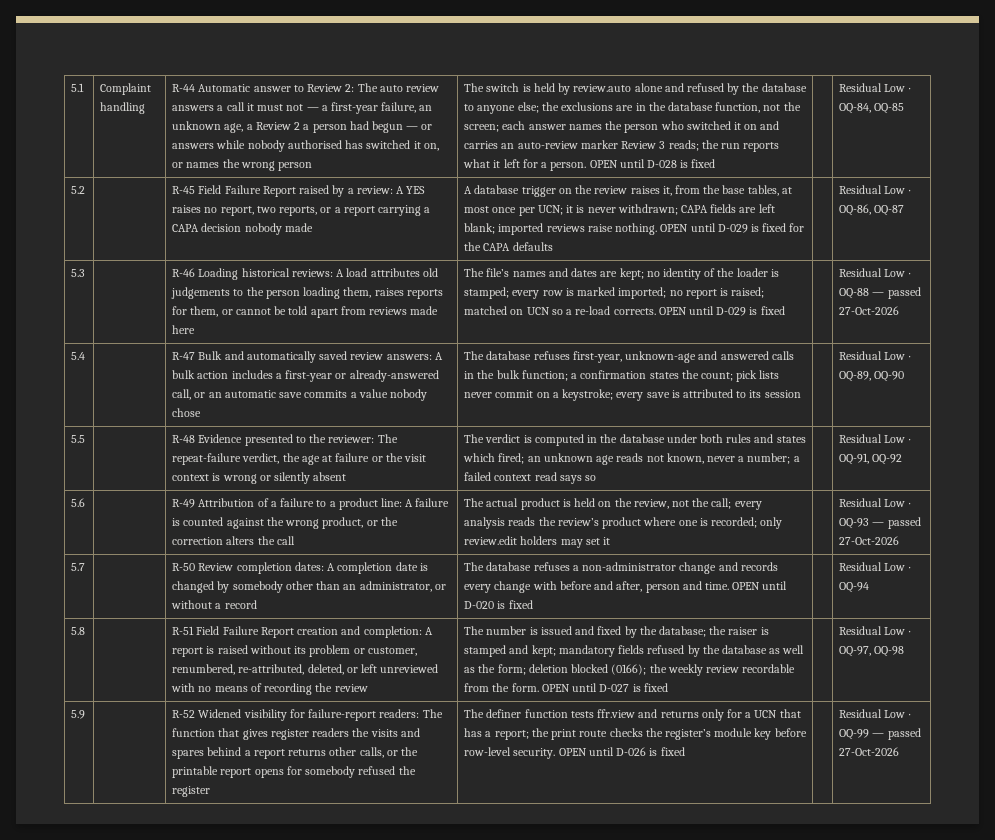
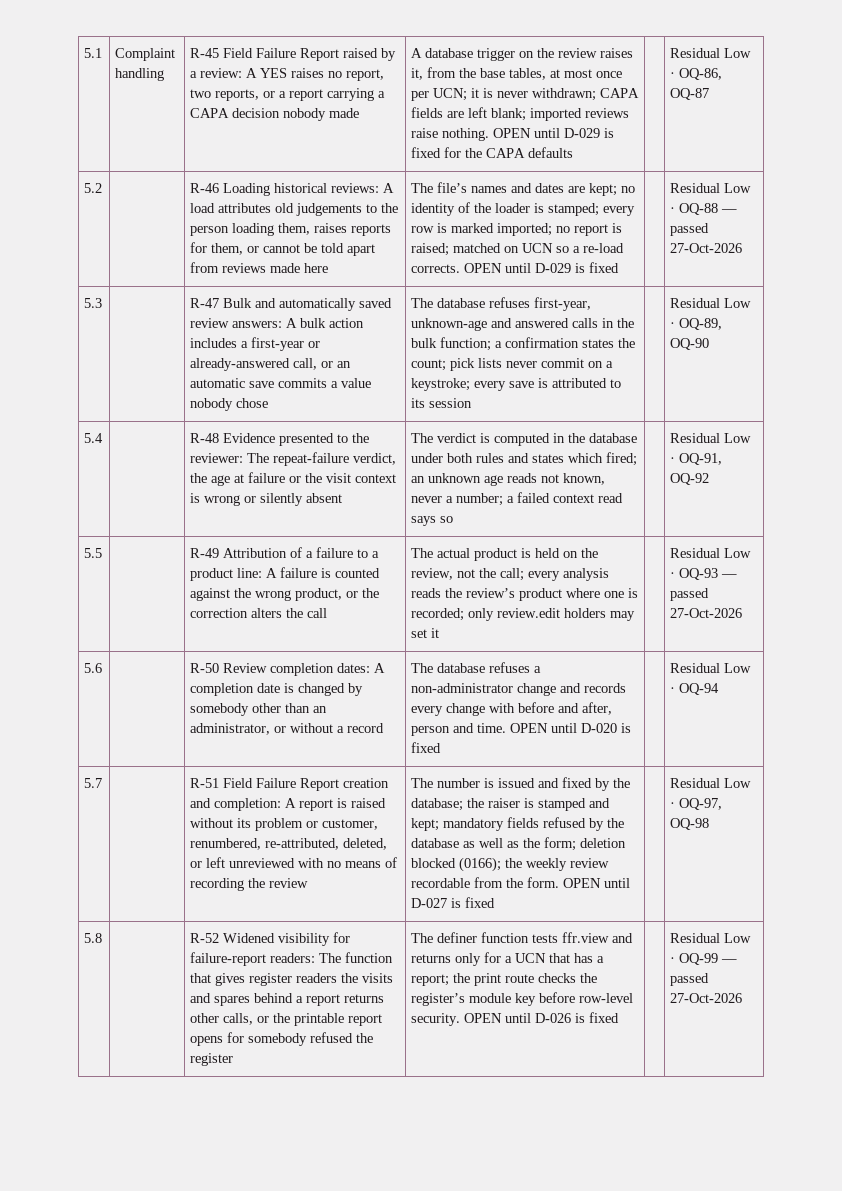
- R-44 Automatic answer to Review 2: The auto review answers a call it must not — a first-year failure, an unknown age, a Review 2 a person had begun — or answers while nobody authorised has switched it on, or names the wrong person | The switch is held by review.auto alone and refused by the database to anyone else; the exclusions are in the database function, not the screen; each answer names the person who switched it on and carries an auto-review marker Review 3 reads; the run reports what it left for a person. OPEN until D-028 is fixed | | Residual Low · OQ-84, OQ-85
- 5.2
- 5.3
+ 5.2
- 5.4
+ 5.3
- 5.5
+ 5.4
- 5.6
+ 5.5
- 5.7
+ 5.6
- 5.8
+ 5.7
- 5.9
+ 5.8

